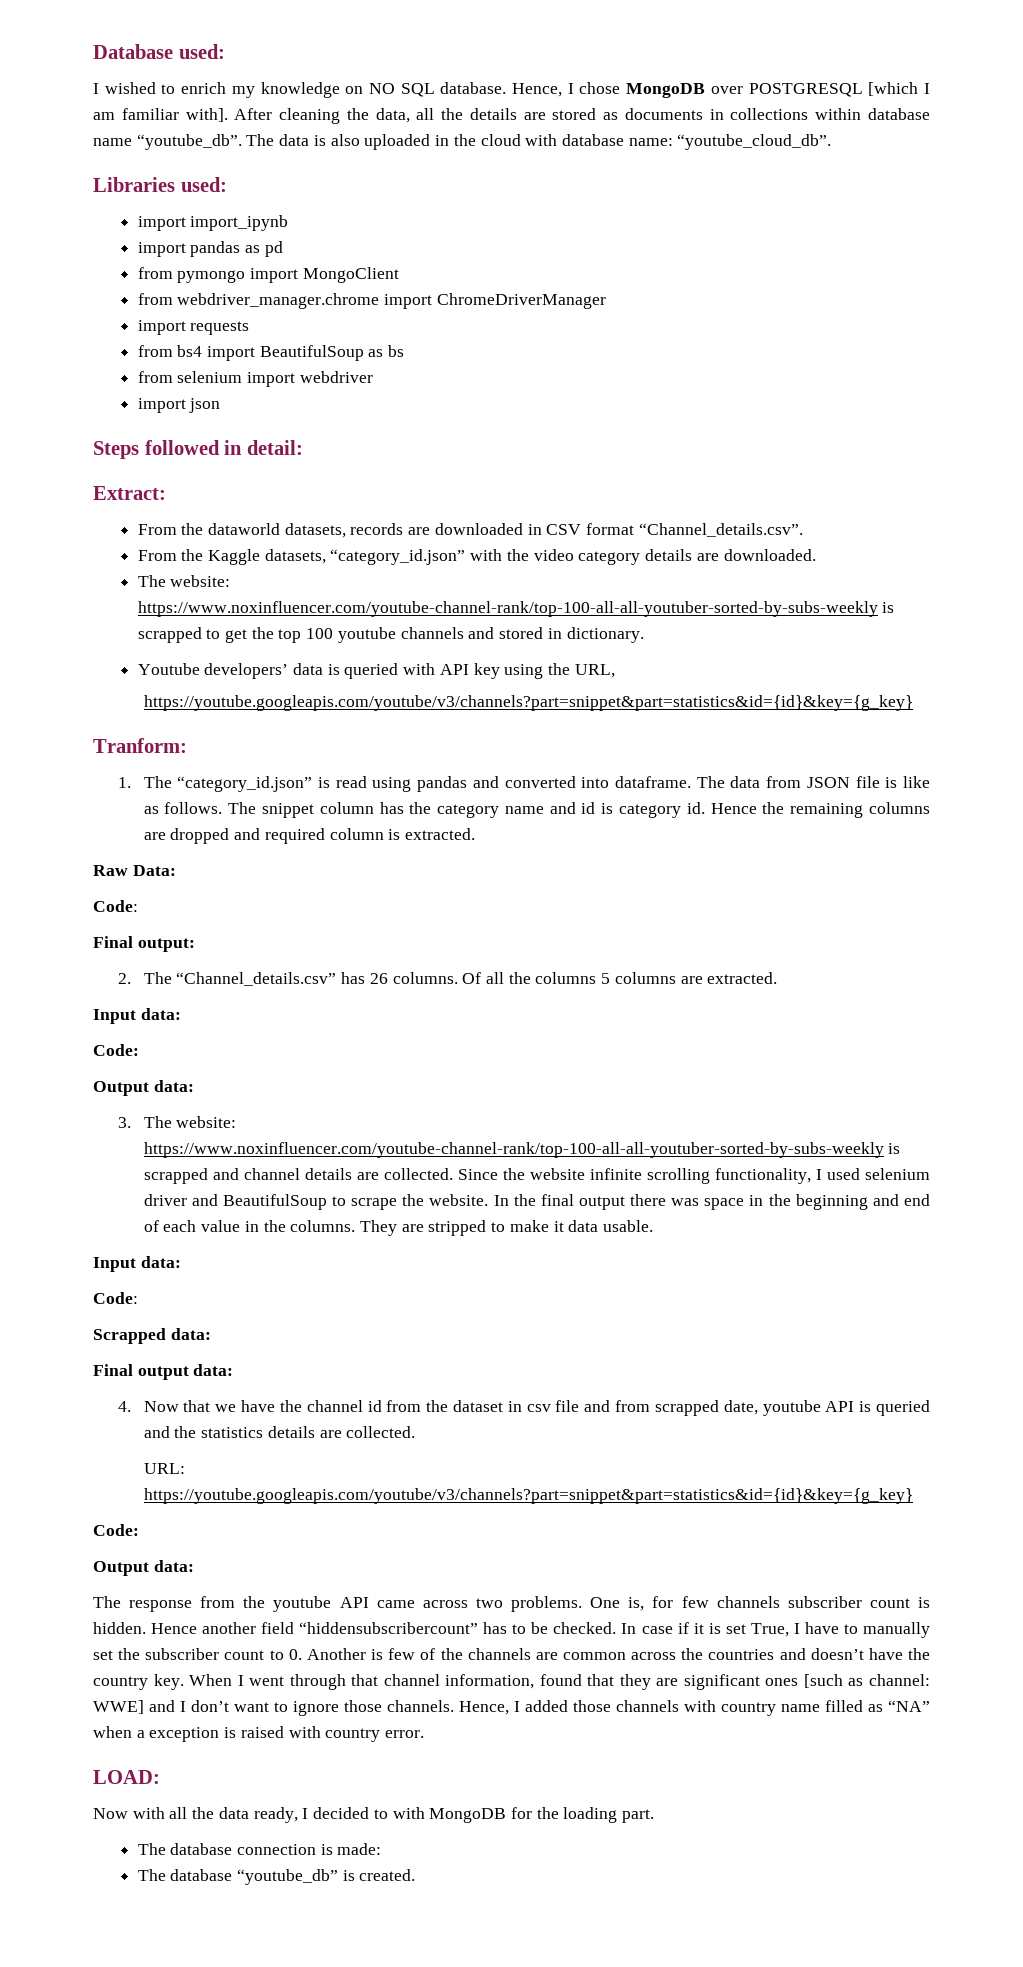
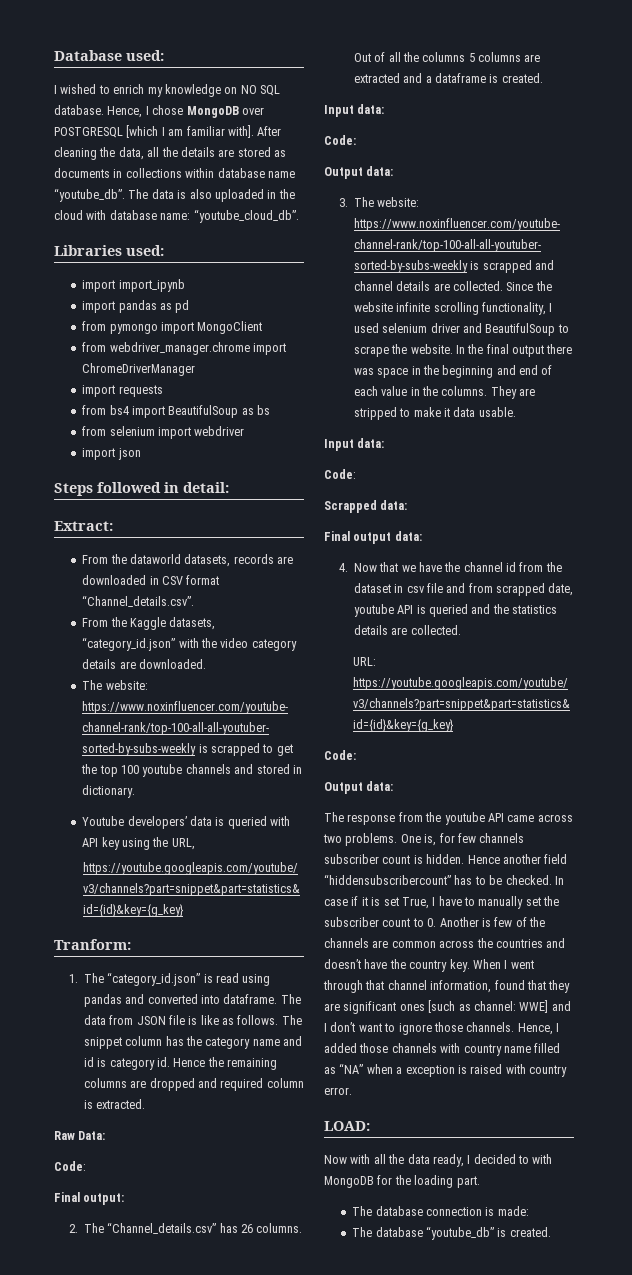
- Of all the columns 5 columns are extracted.
+ Out of all the columns 5 columns are extracted and a dataframe is created.

